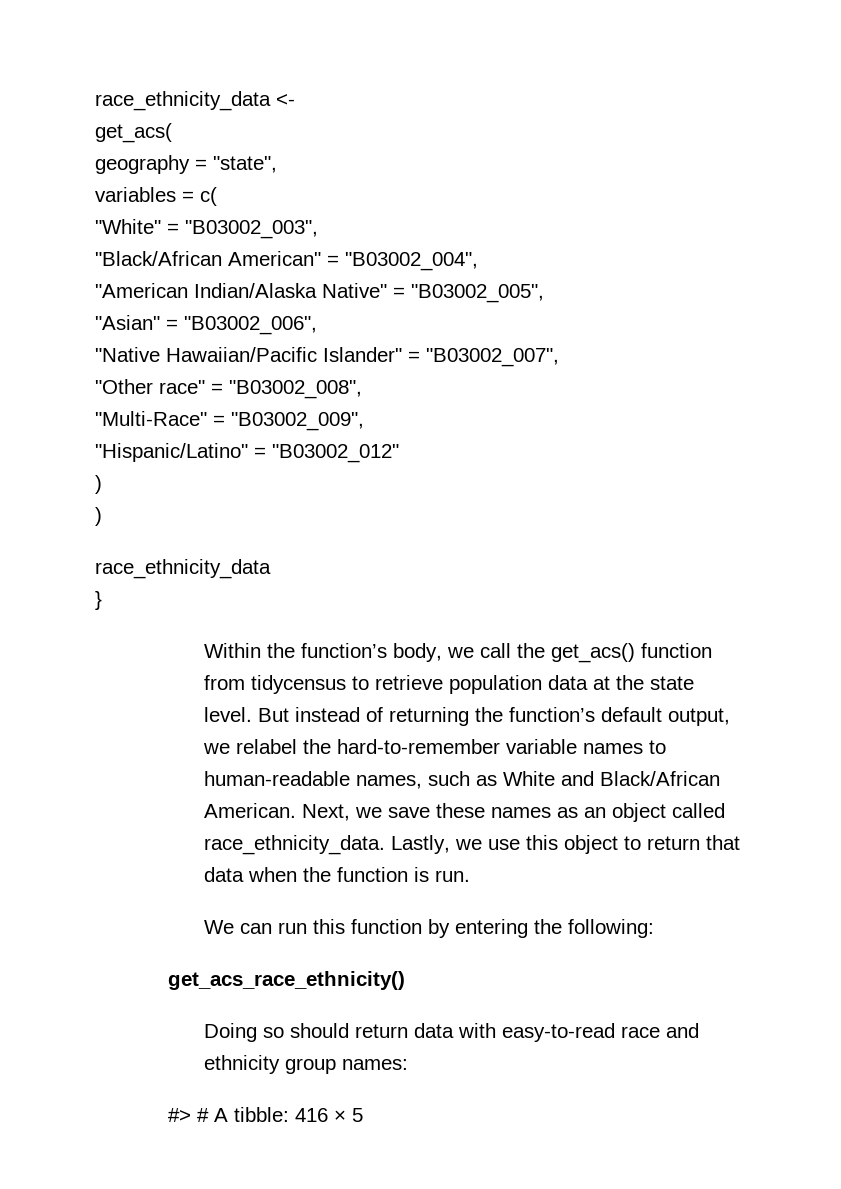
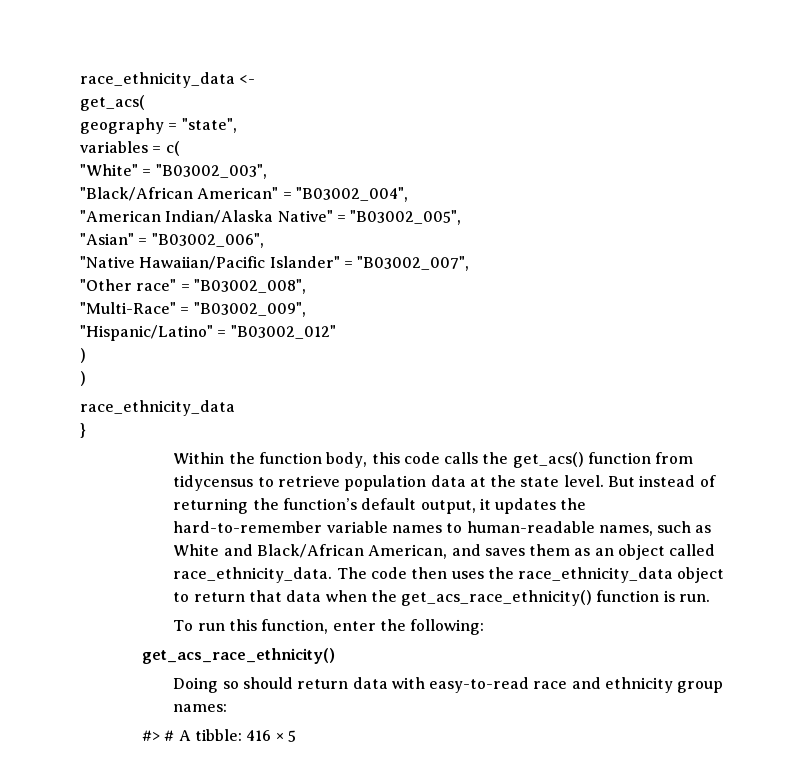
- Within the function’s body, we call the get_acs() function from tidycensus to retrieve population data at the state level.
+ Within the function body, this code calls the get_acs() function from tidycensus to retrieve population data at the state level.
- But instead of returning the function’s default output, we relabel the hard-to-remember variable names to human-readable names, such as White and Black/African American. Next, we save these names as an object called race_ethnicity_data.
+ But instead of returning the function’s default output, it updates the hard-to-remember variable names to human-readable names, such as White and Black/African American, and saves them as an object called race_ethnicity_data.
- Lastly, we use this object to return that data when the function is run.
+ The code then uses the race_ethnicity_data object to return that data when the get_acs_race_ethnicity() function is run.
- We can run this function by entering the following:
+ To run this function, enter the following:

